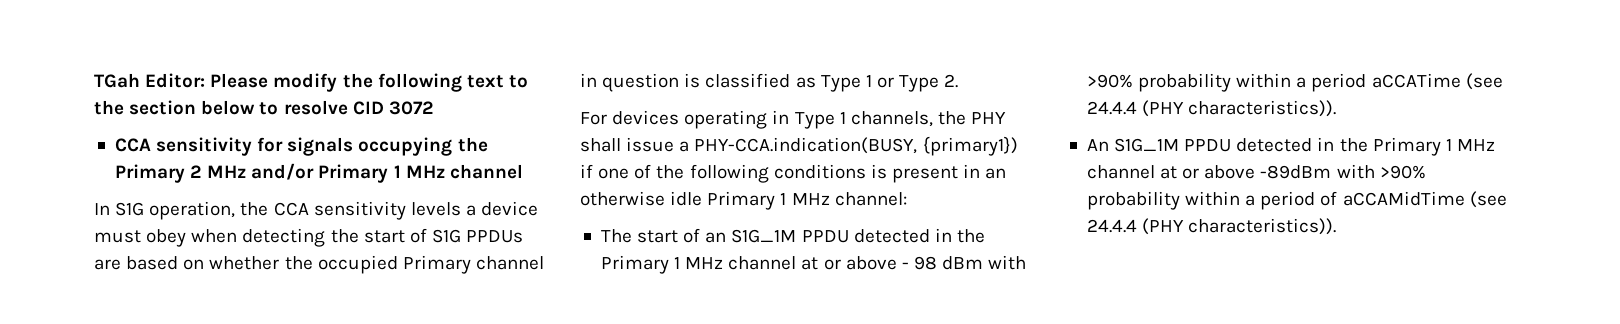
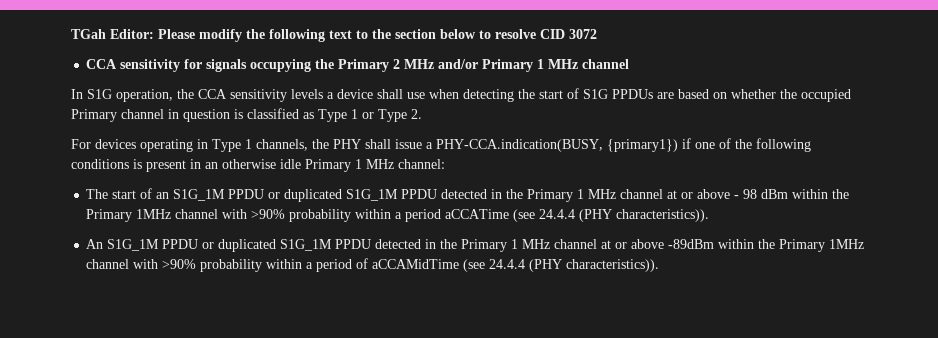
- In S1G operation, the CCA sensitivity levels a device must obey when detecting the start of S1G PPDUs are based on whether the occupied Primary channel in question is classified as Type 1 or Type 2.
+ In S1G operation, the CCA sensitivity levels a device shall use when detecting the start of S1G PPDUs are based on whether the occupied Primary channel in question is classified as Type 1 or Type 2.
- The start of an S1G_1M PPDU detected in the Primary 1 MHz channel at or above - 98 dBm with >90% probability within a period aCCATime (see 24.4.4 (PHY characteristics)).
+ The start of an S1G_1M PPDU or duplicated S1G_1M PPDU detected in the Primary 1 MHz channel at or above - 98 dBm within the Primary 1MHz channel with >90% probability within a period aCCATime (see 24.4.4 (PHY characteristics)).
- An S1G_1M PPDU detected in the Primary 1 MHz channel at or above -89dBm with >90% probability within a period of aCCAMidTime (see 24.4.4 (PHY characteristics)).
+ An S1G_1M PPDU or duplicated S1G_1M PPDU detected in the Primary 1 MHz channel at or above -89dBm within the Primary 1MHz channel with >90% probability within a period of aCCAMidTime (see 24.4.4 (PHY characteristics)).

